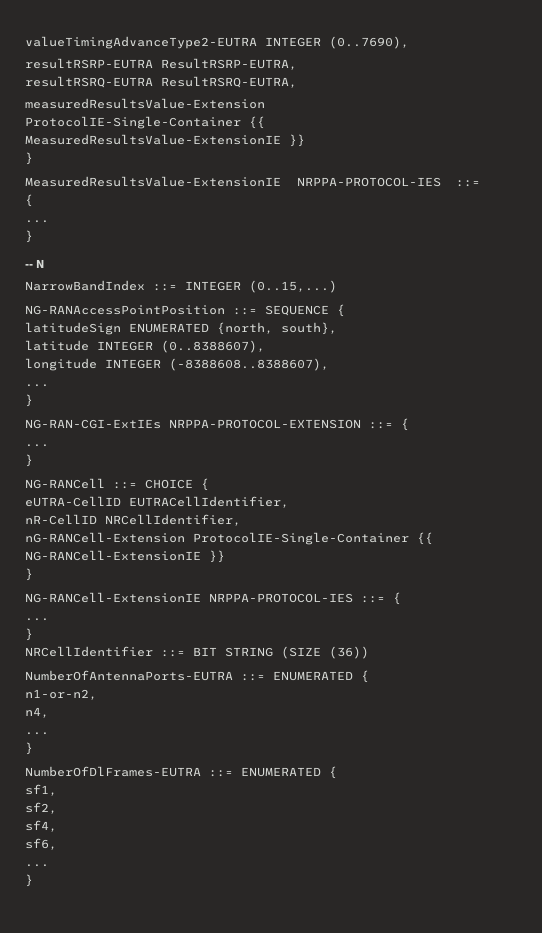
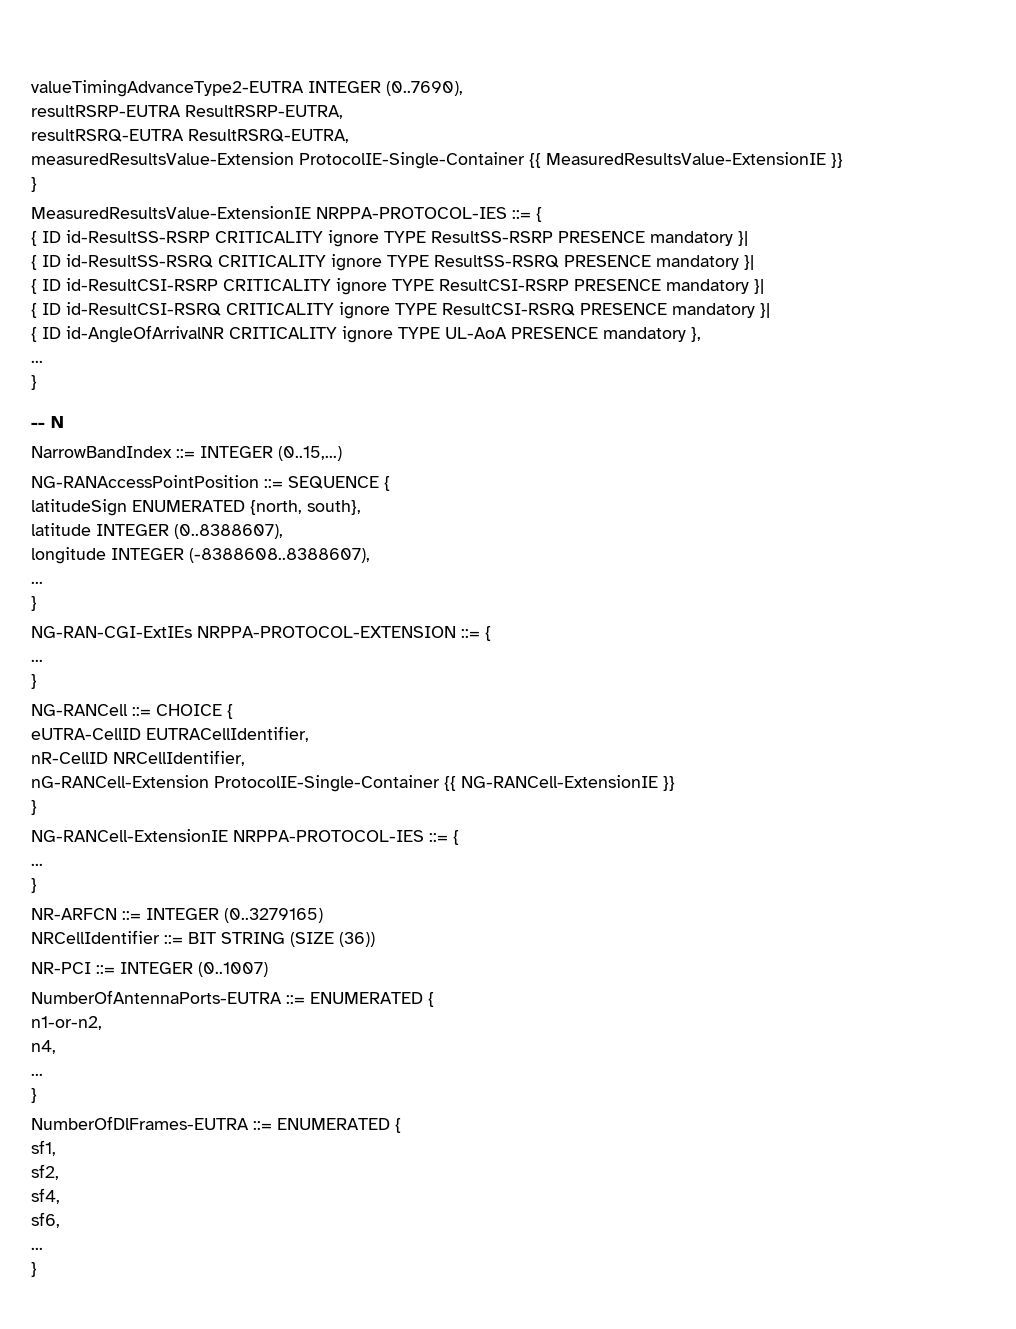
+ { ID id-ResultSS-RSRP CRITICALITY ignore TYPE ResultSS-RSRP PRESENCE mandatory }|
+ { ID id-ResultSS-RSRQ CRITICALITY ignore TYPE ResultSS-RSRQ PRESENCE mandatory }|
+ { ID id-ResultCSI-RSRP CRITICALITY ignore TYPE ResultCSI-RSRP PRESENCE mandatory }|
+ { ID id-ResultCSI-RSRQ CRITICALITY ignore TYPE ResultCSI-RSRQ PRESENCE mandatory }|
+ { ID id-AngleOfArrivalNR CRITICALITY ignore TYPE UL-AoA PRESENCE mandatory },
+ NR-ARFCN ::= INTEGER (0..3279165)
+ NR-PCI ::= INTEGER (0..1007)

